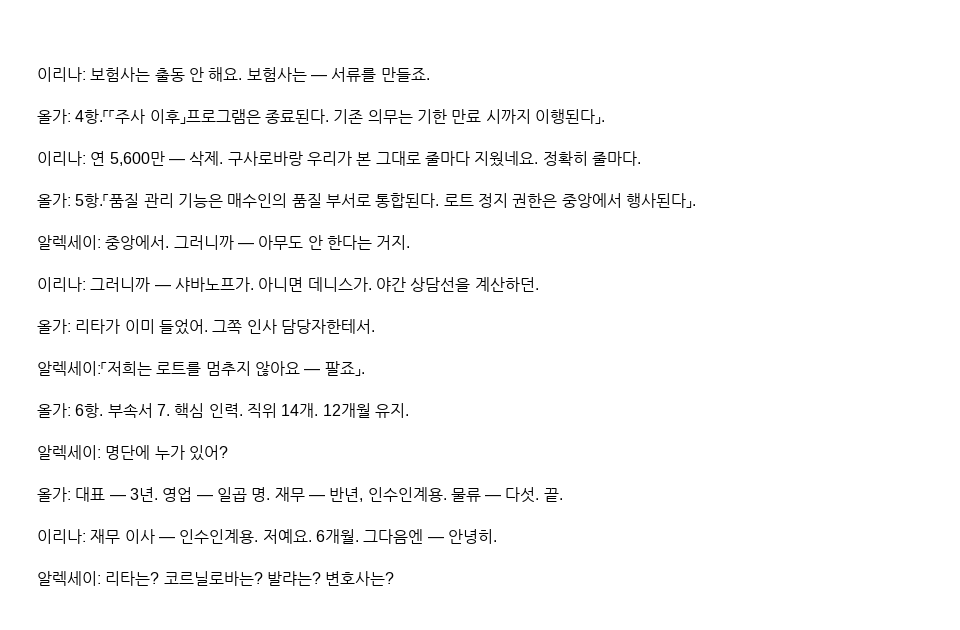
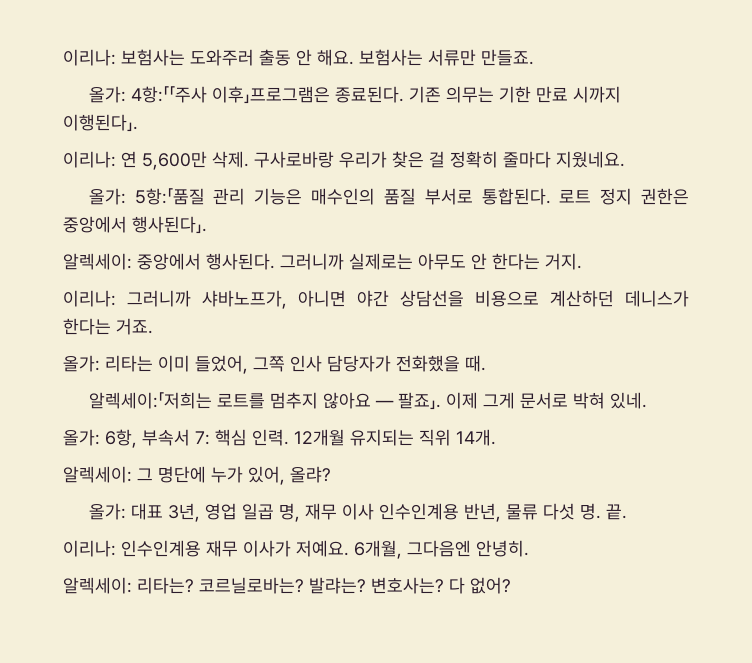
- 이리나: 보험사는 출동 안 해요.
+ 이리나: 보험사는 도와주러 출동 안 해요.
- 보험사는 — 서류를 만들죠.
+ 보험사는 서류만 만들죠.
- 올가: 4항.「「주사 이후」프로그램은 종료된다.
+ 올가: 4항:「「주사 이후」프로그램은 종료된다.
- 이리나: 연 5,600만 — 삭제.
+ 이리나: 연 5,600만 삭제.
- 구사로바랑 우리가 본 그대로 줄마다 지웠네요. 정확히 줄마다.
- 올가: 5항.「품질 관리 기능은 매수인의 품질 부서로 통합된다.
+ 구사로바랑 우리가 찾은 걸 정확히 줄마다 지웠네요.
+ 올가: 5항:「품질 관리 기능은 매수인의 품질 부서로 통합된다.
- 알렉세이: 중앙에서. 그러니까 — 아무도 안 한다는 거지.
+ 알렉세이: 중앙에서 행사된다. 그러니까 실제로는 아무도 안 한다는 거지.
- 이리나: 그러니까 — 샤바노프가. 아니면 데니스가. 야간 상담선을 계산하던.
- 올가: 리타가 이미 들었어. 그쪽 인사 담당자한테서.
+ 이리나: 그러니까 샤바노프가, 아니면 야간 상담선을 비용으로 계산하던 데니스가 한다는 거죠.
+ 올가: 리타는 이미 들었어, 그쪽 인사 담당자가 전화했을 때.
- 알렉세이:「저희는 로트를 멈추지 않아요 — 팔죠」.
- 올가: 6항. 부속서 7. 핵심 인력. 직위 14개. 12개월 유지.
- 알렉세이: 명단에 누가 있어?
+ 알렉세이:「저희는 로트를 멈추지 않아요 — 팔죠」. 이제 그게 문서로 박혀 있네.
+ 올가: 6항, 부속서 7: 핵심 인력. 12개월 유지되는 직위 14개.
+ 알렉세이: 그 명단에 누가 있어, 올랴?
- 올가: 대표 — 3년. 영업 — 일곱 명. 재무 — 반년, 인수인계용. 물류 — 다섯. 끝.
- 이리나: 재무 이사 — 인수인계용. 저예요. 6개월. 그다음엔 — 안녕히.
+ 올가: 대표 3년, 영업 일곱 명, 재무 이사 인수인계용 반년, 물류 다섯 명. 끝.
+ 이리나: 인수인계용 재무 이사가 저예요. 6개월, 그다음엔 안녕히.
+ 다 없어?

